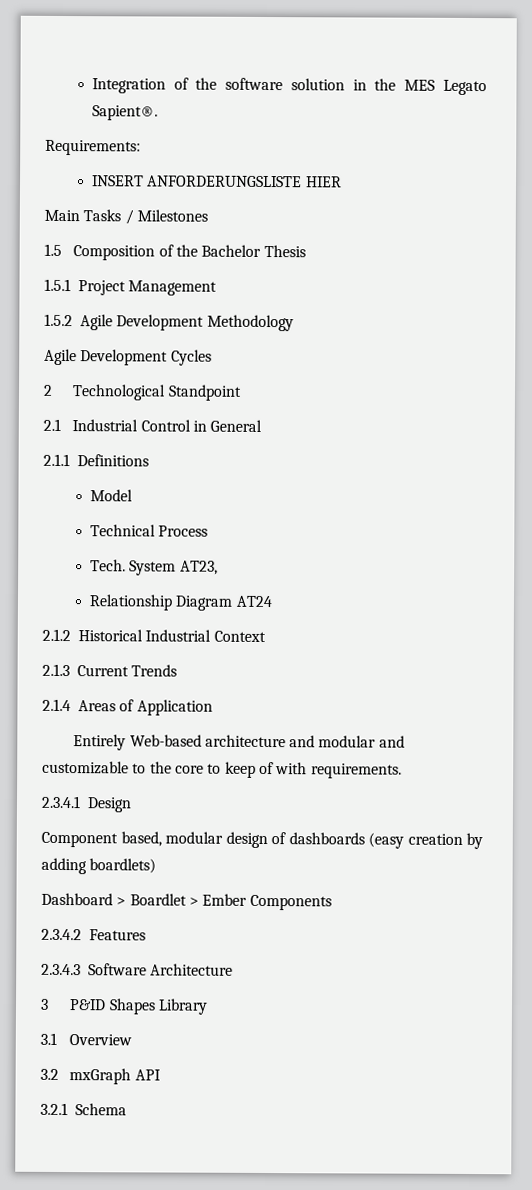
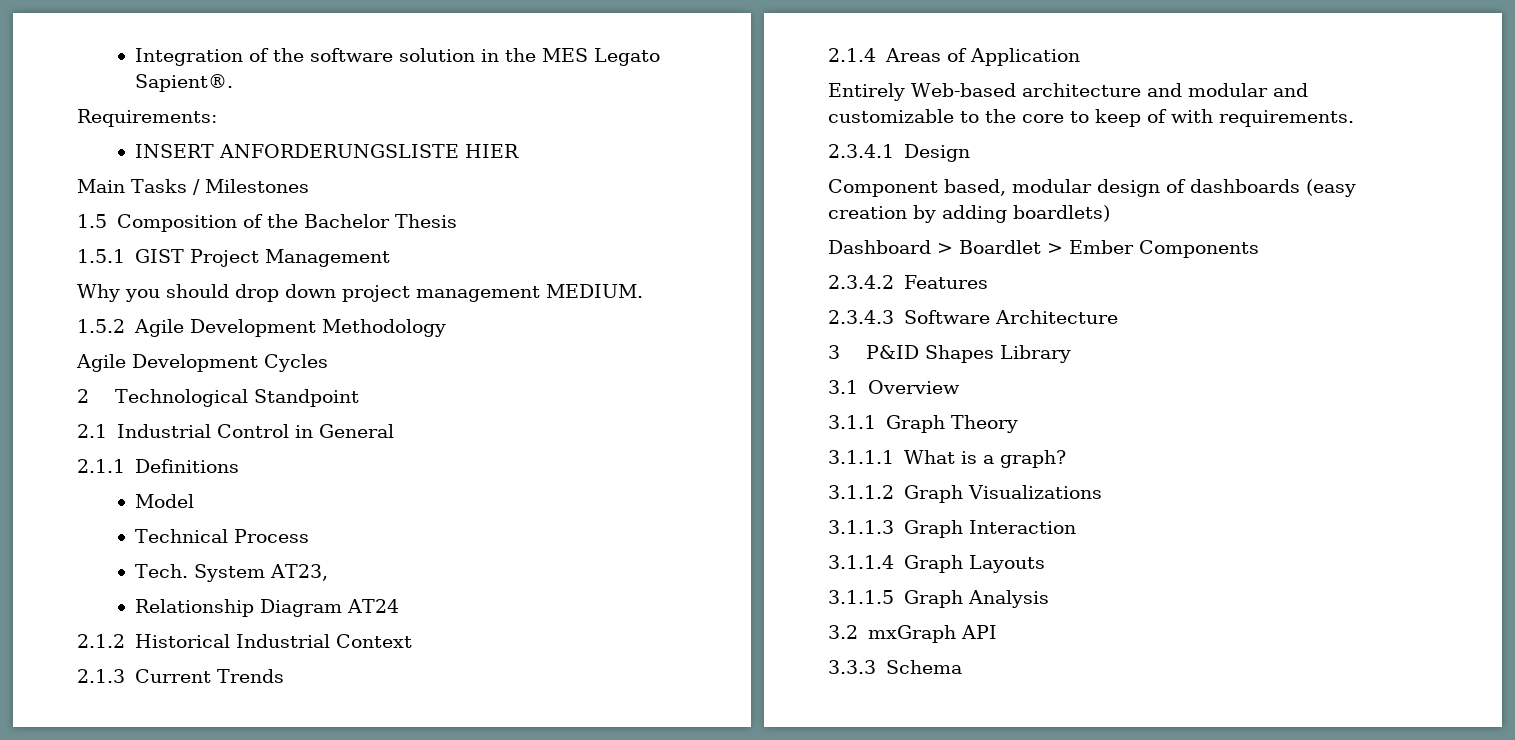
- 1.5.1 Project Management
+ 1.5.1 GIST Project Management
+ Why you should drop down project management MEDIUM.
+ 3.1.1 Graph Theory
+ 3.1.1.1 What is a graph?
+ 3.1.1.2 Graph Visualizations
+ 3.1.1.3 Graph Interaction
+ 3.1.1.4 Graph Layouts
+ 3.1.1.5 Graph Analysis
- 3.2.1 Schema
+ 3.3.3 Schema

